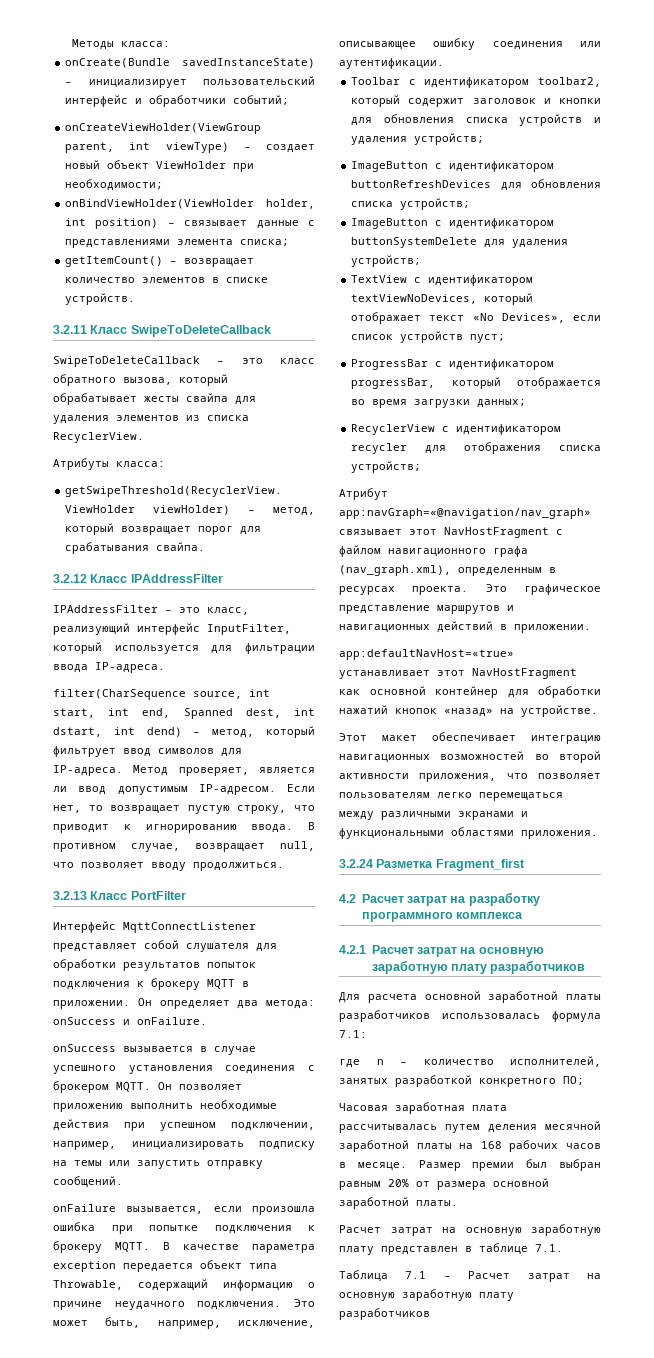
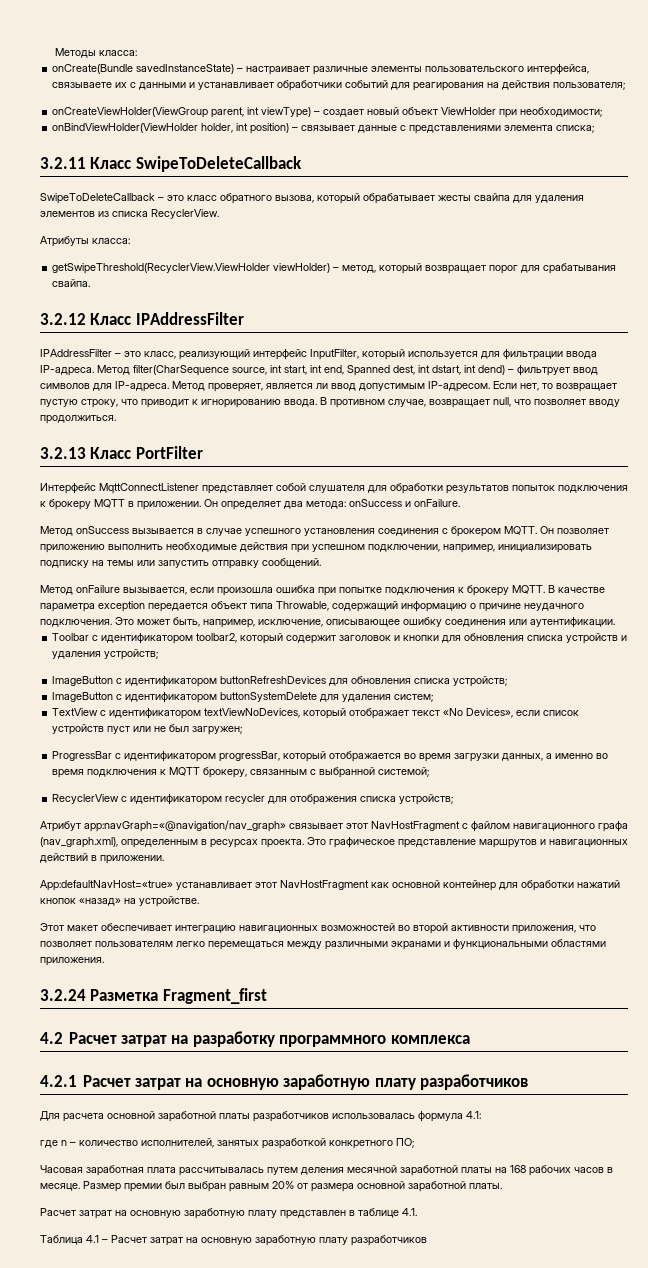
- onCreate(Bundle savedInstanceState) – инициализирует пользовательский интерфейс и обработчики событий;
+ onCreate(Bundle savedInstanceState) – настраивает различные элементы пользовательского интерфейса, связываете их с данными и устанавливает обработчики событий для реагирования на действия пользователя;
- getItemCount() – возвращает количество элементов в списке устройств.
- IPAddressFilter – это класс, реализующий интерфейс InputFilter, который используется для фильтрации ввода IP-адреса.
- filter(CharSequence source, int start, int end, Spanned dest, int dstart, int dend) – метод, который фильтрует ввод символов для IP-адреса.
+ IPAddressFilter – это класс, реализующий интерфейс InputFilter, который используется для фильтрации ввода IP-адреса. Метод filter(CharSequence source, int start, int end, Spanned dest, int dstart, int dend) – фильтрует ввод символов для IP-адреса.
- onSuccess вызывается в случае успешного установления соединения с брокером MQTT.
+ Метод onSuccess вызывается в случае успешного установления соединения с брокером MQTT.
- onFailure вызывается, если произошла ошибка при попытке подключения к брокеру MQTT.
+ Метод onFailure вызывается, если произошла ошибка при попытке подключения к брокеру MQTT.
- ImageButton с идентификатором buttonSystemDelete для удаления устройств;
+ ImageButton с идентификатором buttonSystemDelete для удаления систем;
- TextView с идентификатором textViewNoDevices, который отображает текст «No Devices», если список устройств пуст;
+ TextView с идентификатором textViewNoDevices, который отображает текст «No Devices», если список устройств пуст или не был загружен;
- ProgressBar с идентификатором progressBar, который отображается во время загрузки данных;
+ ProgressBar с идентификатором progressBar, который отображается во время загрузки данных, а именно во время подключения к MQTT брокеру, связанным с выбранной системой;
- app:defaultNavHost=«true» устанавливает этот NavHostFragment как основной контейнер для обработки нажатий кнопок «назад» на устройстве.
+ App:defaultNavHost=«true» устанавливает этот NavHostFragment как основной контейнер для обработки нажатий кнопок «назад» на устройстве.
- Для расчета основной заработной платы разработчиков использовалась формула 7.1:
+ Для расчета основной заработной платы разработчиков использовалась формула 4.1:
- Расчет затрат на основную заработную плату представлен в таблице 7.1.
+ Расчет затрат на основную заработную плату представлен в таблице 4.1.
- Таблица 7.1 – Расчет затрат на основную заработную плату разработчиков
+ Таблица 4.1 – Расчет затрат на основную заработную плату разработчиков

